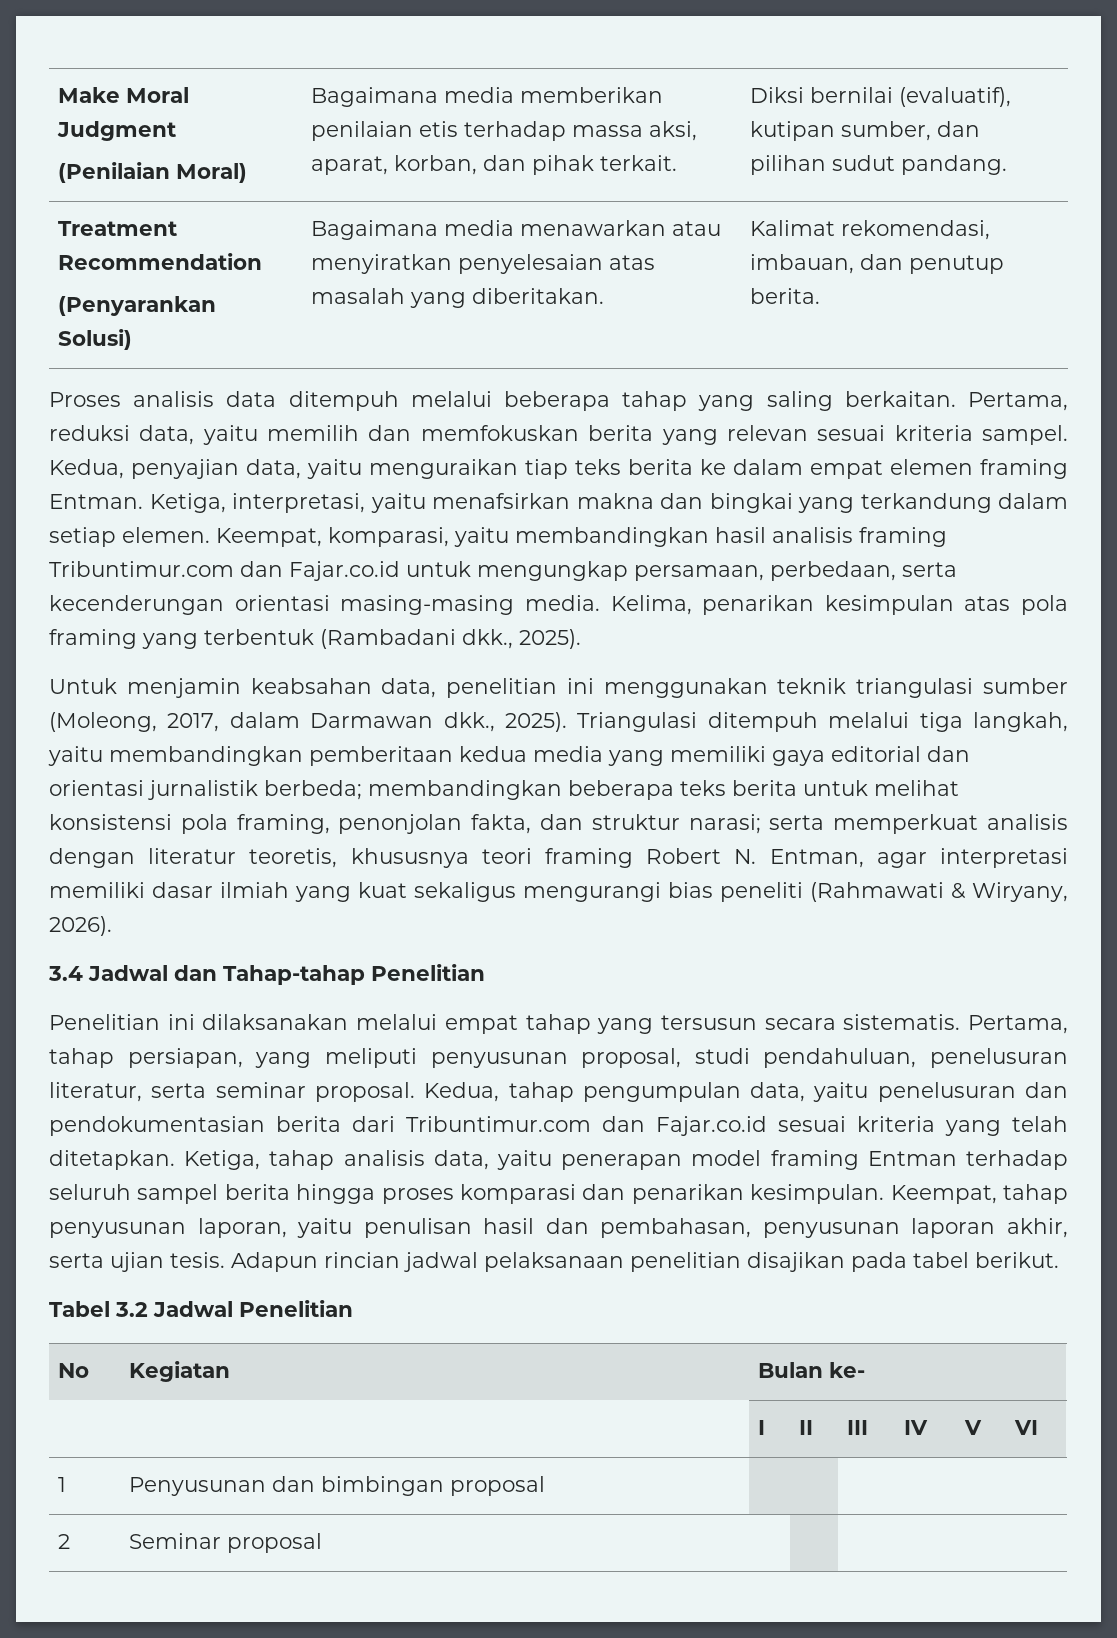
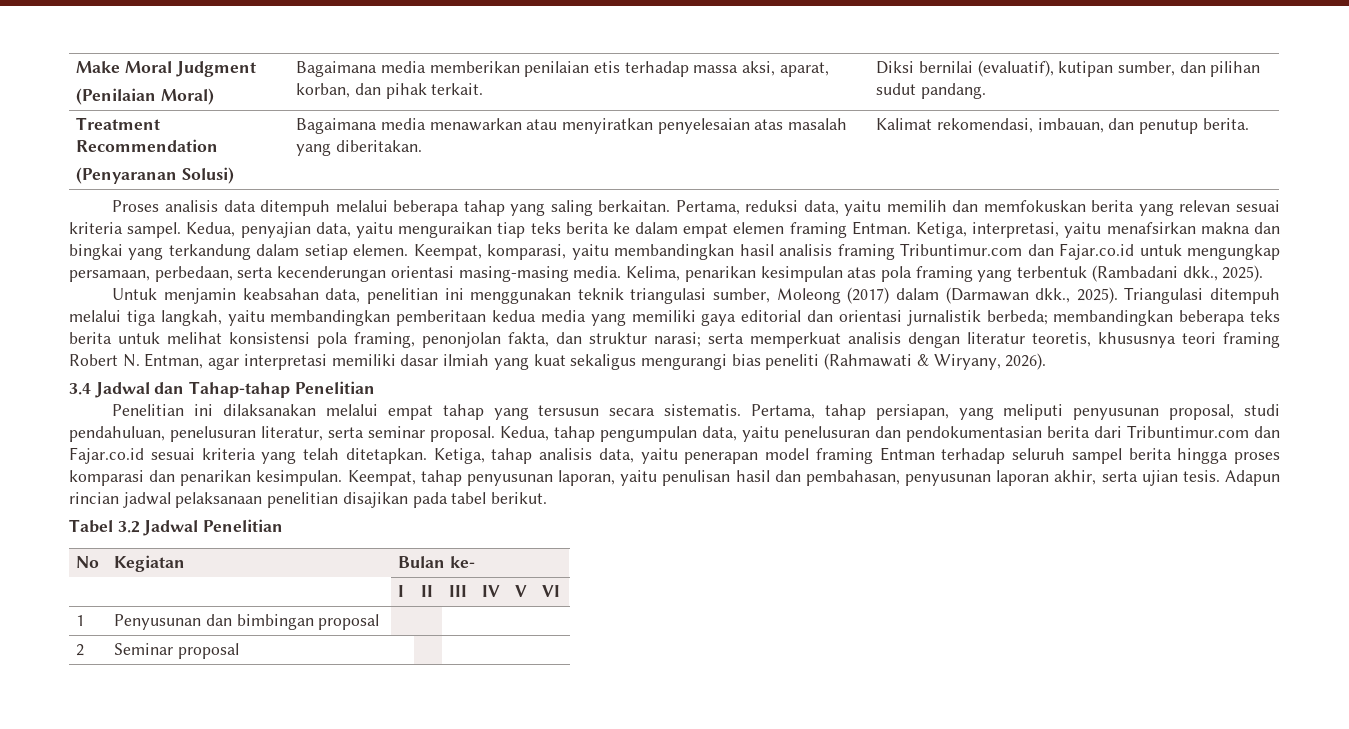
  Treatment Recommendation
- (Penyarankan Solusi) | Bagaimana media menawarkan atau menyiratkan penyelesaian atas masalah yang diberitakan. | Kalimat rekomendasi, imbauan, dan penutup berita.
+ (Penyaranan Solusi) | Bagaimana media menawarkan atau menyiratkan penyelesaian atas masalah yang diberitakan. | Kalimat rekomendasi, imbauan, dan penutup berita.
- Untuk menjamin keabsahan data, penelitian ini menggunakan teknik triangulasi sumber (Moleong, 2017, dalam Darmawan dkk., 2025).
+ Untuk menjamin keabsahan data, penelitian ini menggunakan teknik triangulasi sumber, Moleong (2017) dalam (Darmawan dkk., 2025).

